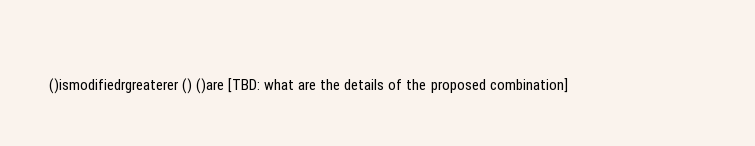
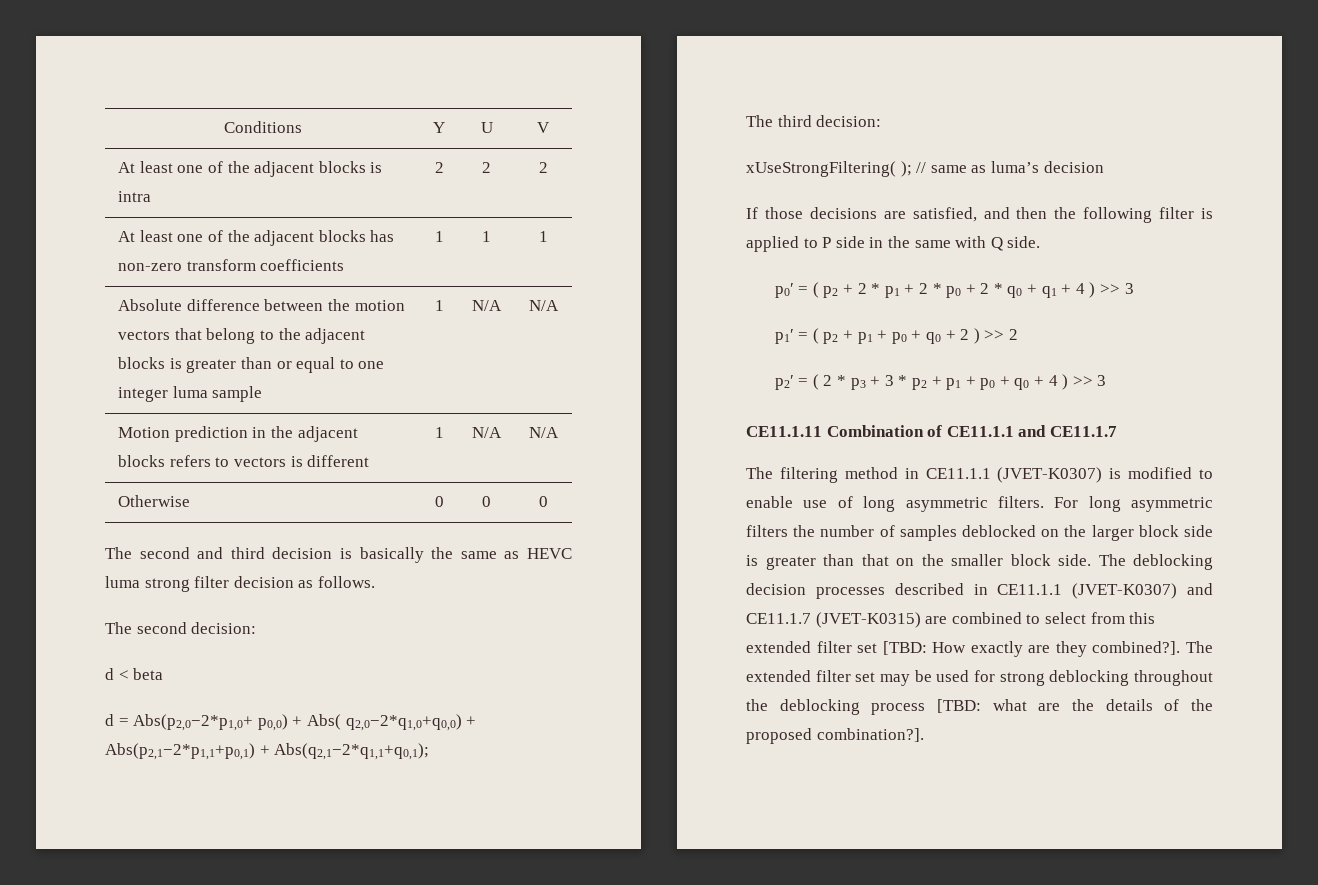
- ()ismodifiedrgreaterer () ()are [TBD: what are the details of the proposed combination]
+ Conditions | Y | U | V
+ At least one of the adjacent blocks is intra | 2 | 2 | 2
+ At least one of the adjacent blocks has non-zero transform coefficients | 1 | 1 | 1
+ Absolute difference between the motion vectors that belong to the adjacent blocks is greater than or equal to one integer luma sample | 1 | N/A | N/A
+ Motion prediction in the adjacent blocks refers to vectors is different | 1 | N/A | N/A
+ Otherwise | 0 | 0 | 0
+ The second and third decision is basically the same as HEVC luma strong filter decision as follows.
+ The second decision:
+ d < beta
+ d = Abs(p2,0−2*p1,0+ p0,0) + Abs( q2,0−2*q1,0+q0,0) + Abs(p2,1−2*p1,1+p0,1) + Abs(q2,1−2*q1,1+q0,1);
+ The third decision:
+ xUseStrongFiltering( ); // same as luma’s decision
+ If those decisions are satisfied, and then the following filter is applied to P side in the same with Q side.
+ p0′ = ( p2 + 2 * p1 + 2 * p0 + 2 * q0 + q1 + 4 ) >> 3
+ p1′ = ( p2 + p1 + p0 + q0 + 2 ) >> 2
+ p2′ = ( 2 * p3 + 3 * p2 + p1 + p0 + q0 + 4 ) >> 3
+ CE11.1.11 Combination of CE11.1.1 and CE11.1.7
+ The filtering method in CE11.1.1 (JVET-K0307) is modified to enable use of long asymmetric filters. For long asymmetric filters the number of samples deblocked on the larger block side is greater than that on the smaller block side. The deblocking decision processes described in CE11.1.1 (JVET-K0307) and CE11.1.7 (JVET-K0315) are combined to select from this extended filter set [TBD: How exactly are they combined?]. The extended filter set may be used for strong deblocking throughout the deblocking process [TBD: what are the details of the proposed combination?].

